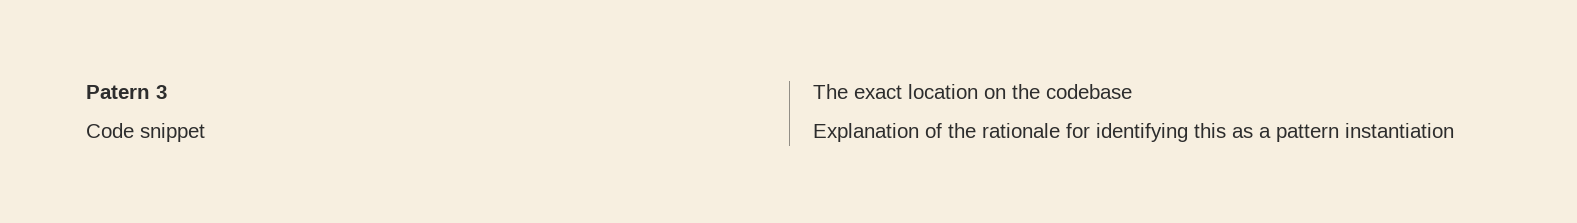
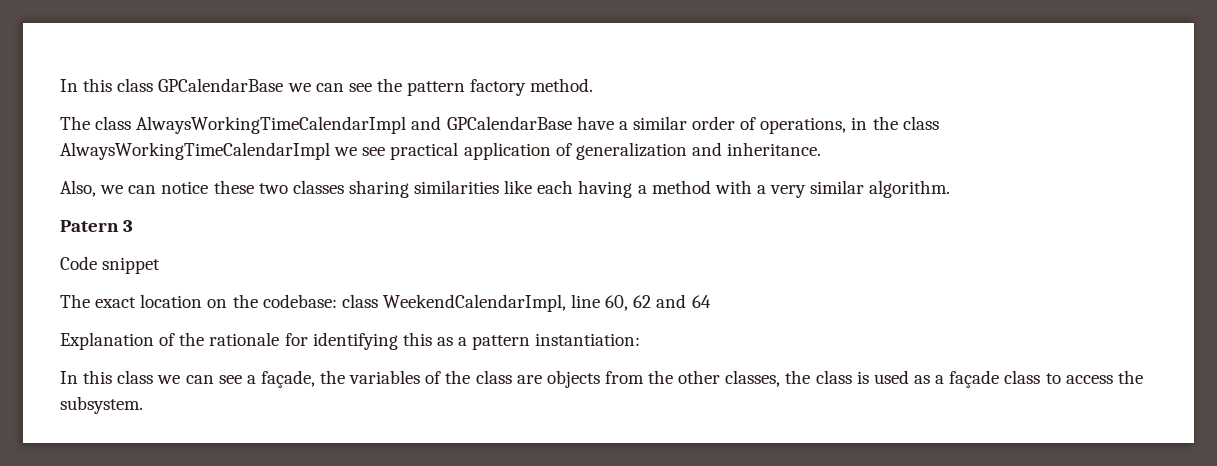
+ In this class GPCalendarBase we can see the pattern factory method.
+ The class AlwaysWorkingTimeCalendarImpl and GPCalendarBase have a similar order of operations, in the class AlwaysWorkingTimeCalendarImpl we see practical application of generalization and inheritance.
+ Also, we can notice these two classes sharing similarities like each having a method with a very similar algorithm.
- The exact location on the codebase
+ The exact location on the codebase: class WeekendCalendarImpl, line 60, 62 and 64
- Explanation of the rationale for identifying this as a pattern instantiation
+ Explanation of the rationale for identifying this as a pattern instantiation:
+ In this class we can see a façade, the variables of the class are objects from the other classes, the class is used as a façade class to access the subsystem.

